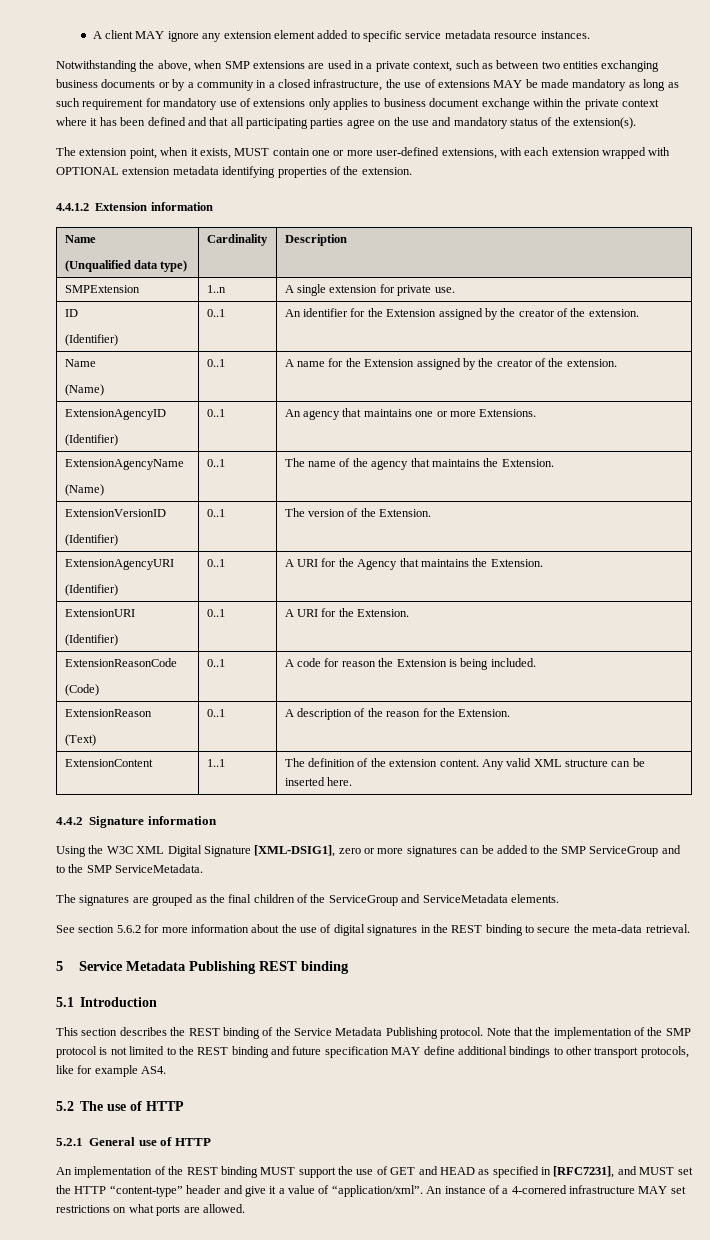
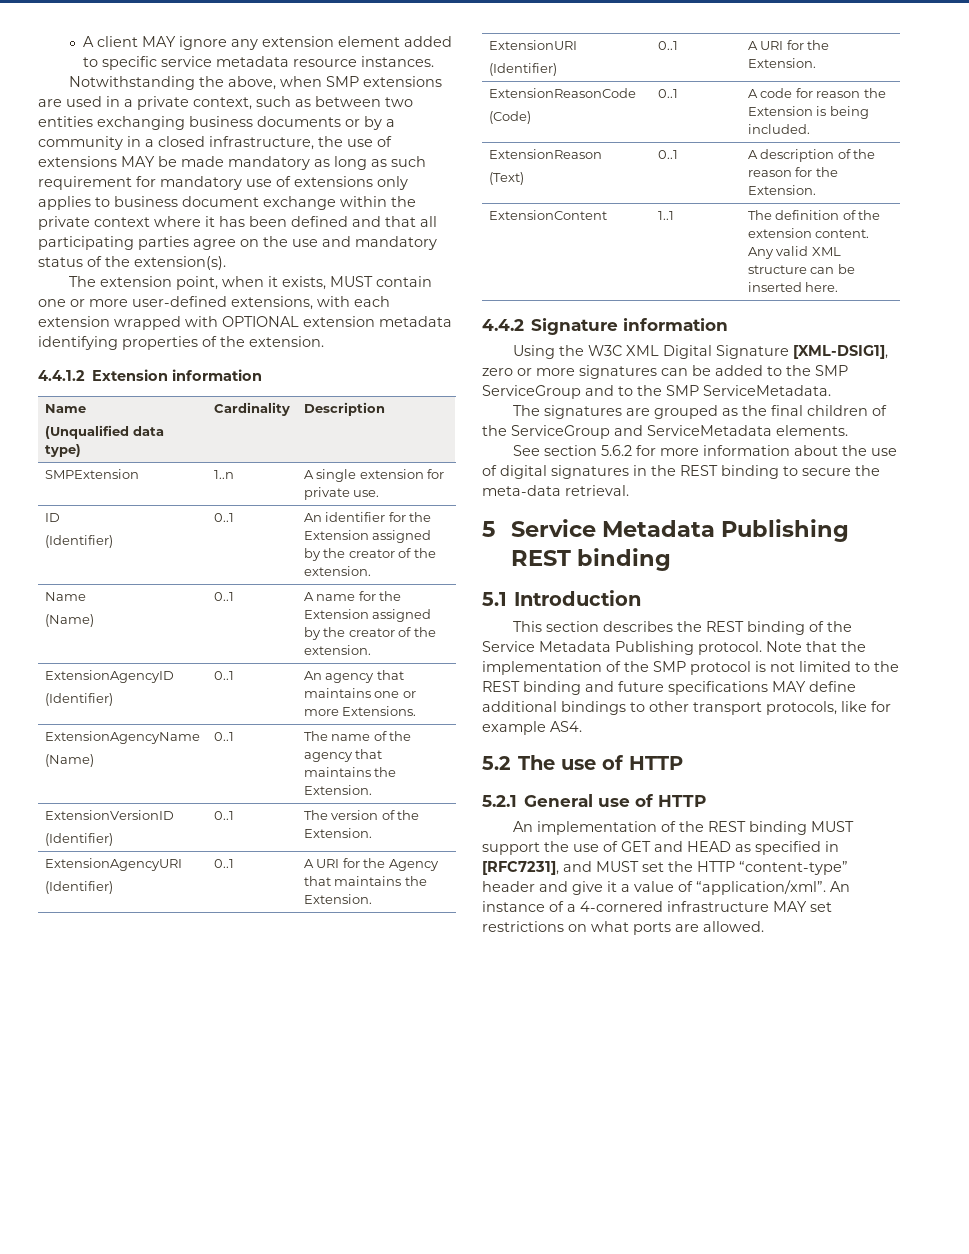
- Note that the implementation of the SMP protocol is not limited to the REST binding and future specification MAY define additional bindings to other transport protocols, like for example AS4.
+ Note that the implementation of the SMP protocol is not limited to the REST binding and future specifications MAY define additional bindings to other transport protocols, like for example AS4.

